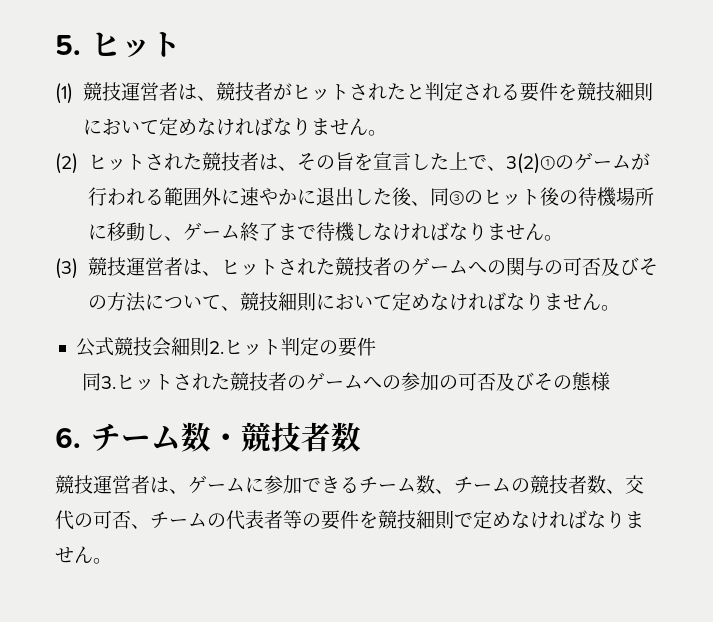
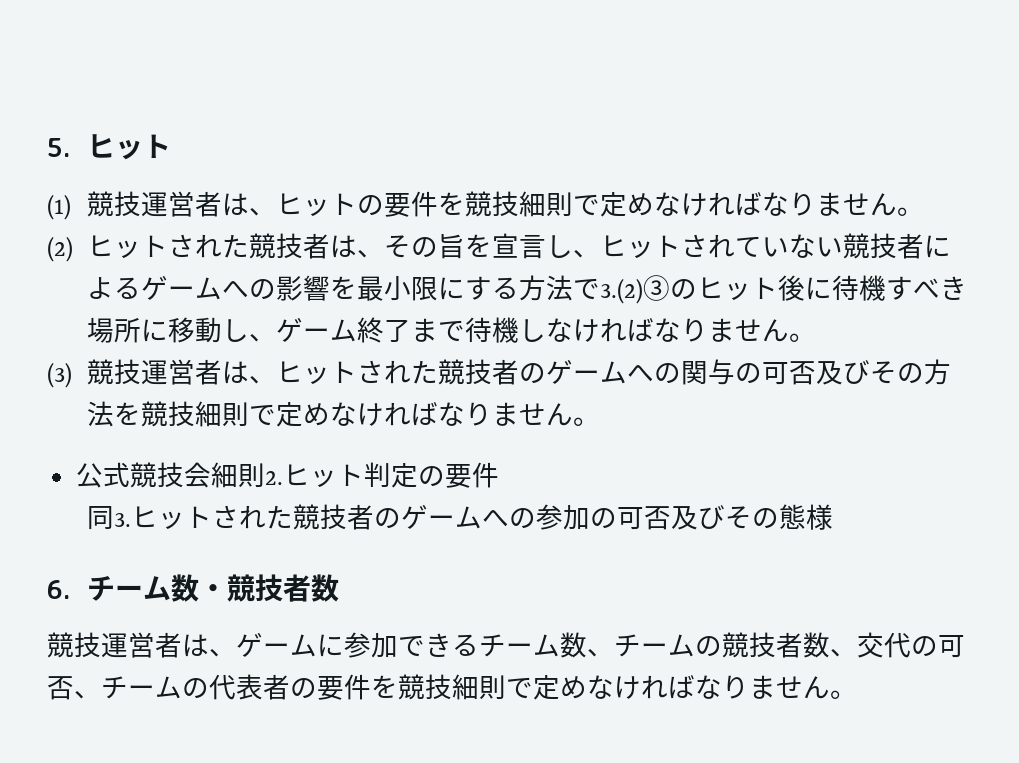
- (1)競技運営者は、競技者がヒットされたと判定される要件を競技細則において定めなければなりません。
+ (1)競技運営者は、ヒットの要件を競技細則で定めなければなりません。
- (2)ヒットされた競技者は、その旨を宣言した上で、3(2)①のゲームが行われる範囲外に速やかに退出した後、同③のヒット後の待機場所に移動し、ゲーム終了まで待機しなければなりません。
+ (2)ヒットされた競技者は、その旨を宣言し、ヒットされていない競技者によるゲームへの影響を最小限にする方法で3.(2)③のヒット後に待機すべき場所に移動し、ゲーム終了まで待機しなければなりません。
- (3)競技運営者は、ヒットされた競技者のゲームへの関与の可否及びその方法について、競技細則において定めなければなりません。
+ (3)競技運営者は、ヒットされた競技者のゲームへの関与の可否及びその方法を競技細則で定めなければなりません。
- 競技運営者は、ゲームに参加できるチーム数、チームの競技者数、交代の可否、チームの代表者等の要件を競技細則で定めなければなりません。
+ 競技運営者は、ゲームに参加できるチーム数、チームの競技者数、交代の可否、チームの代表者の要件を競技細則で定めなければなりません。

